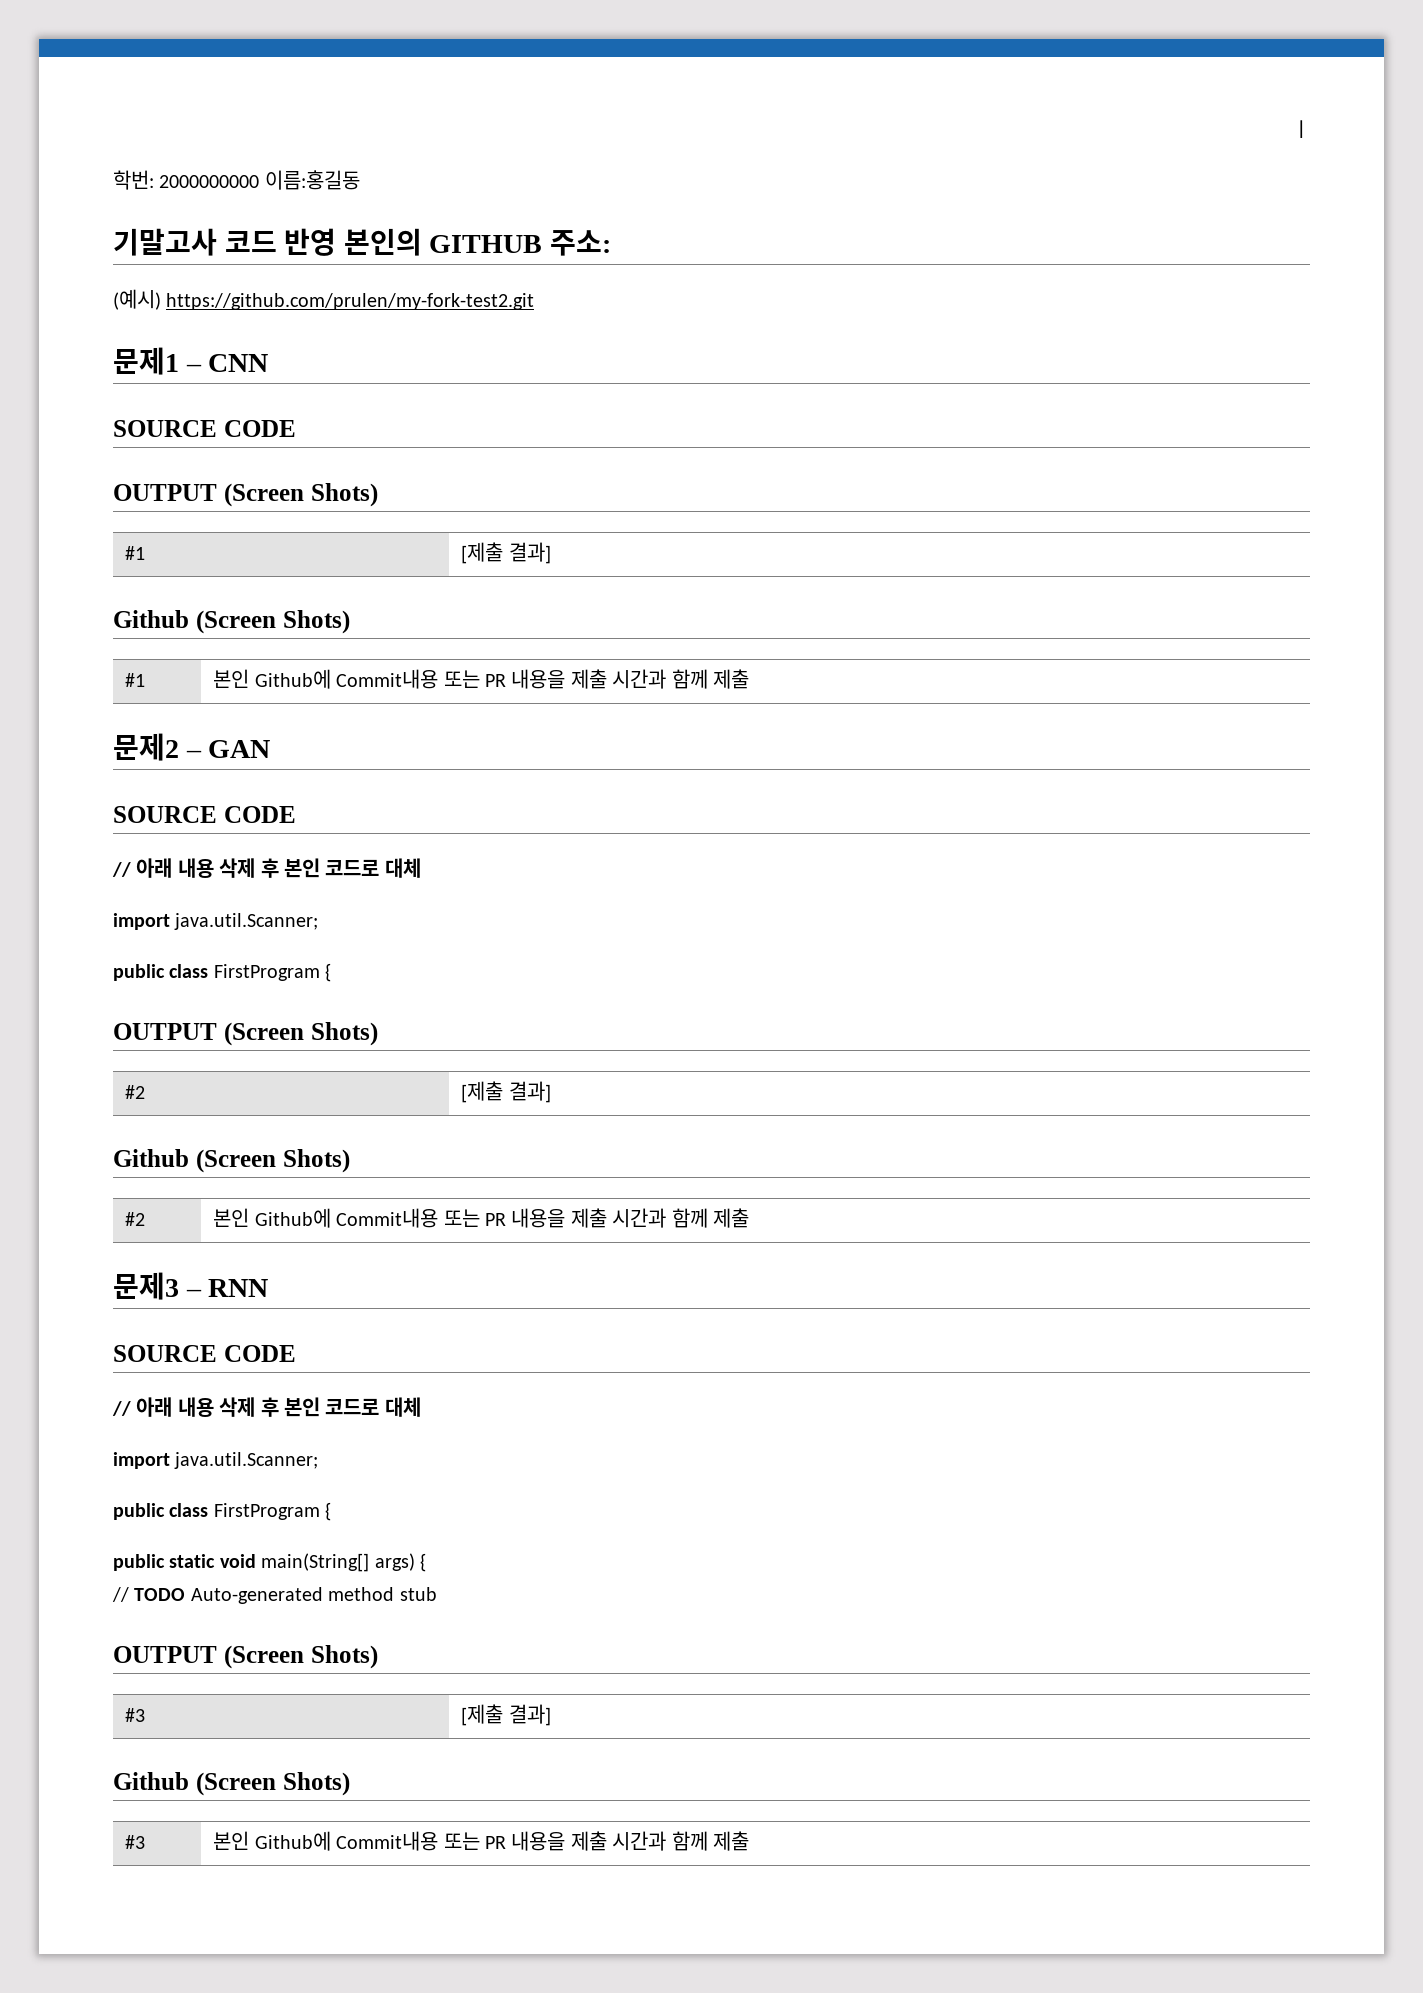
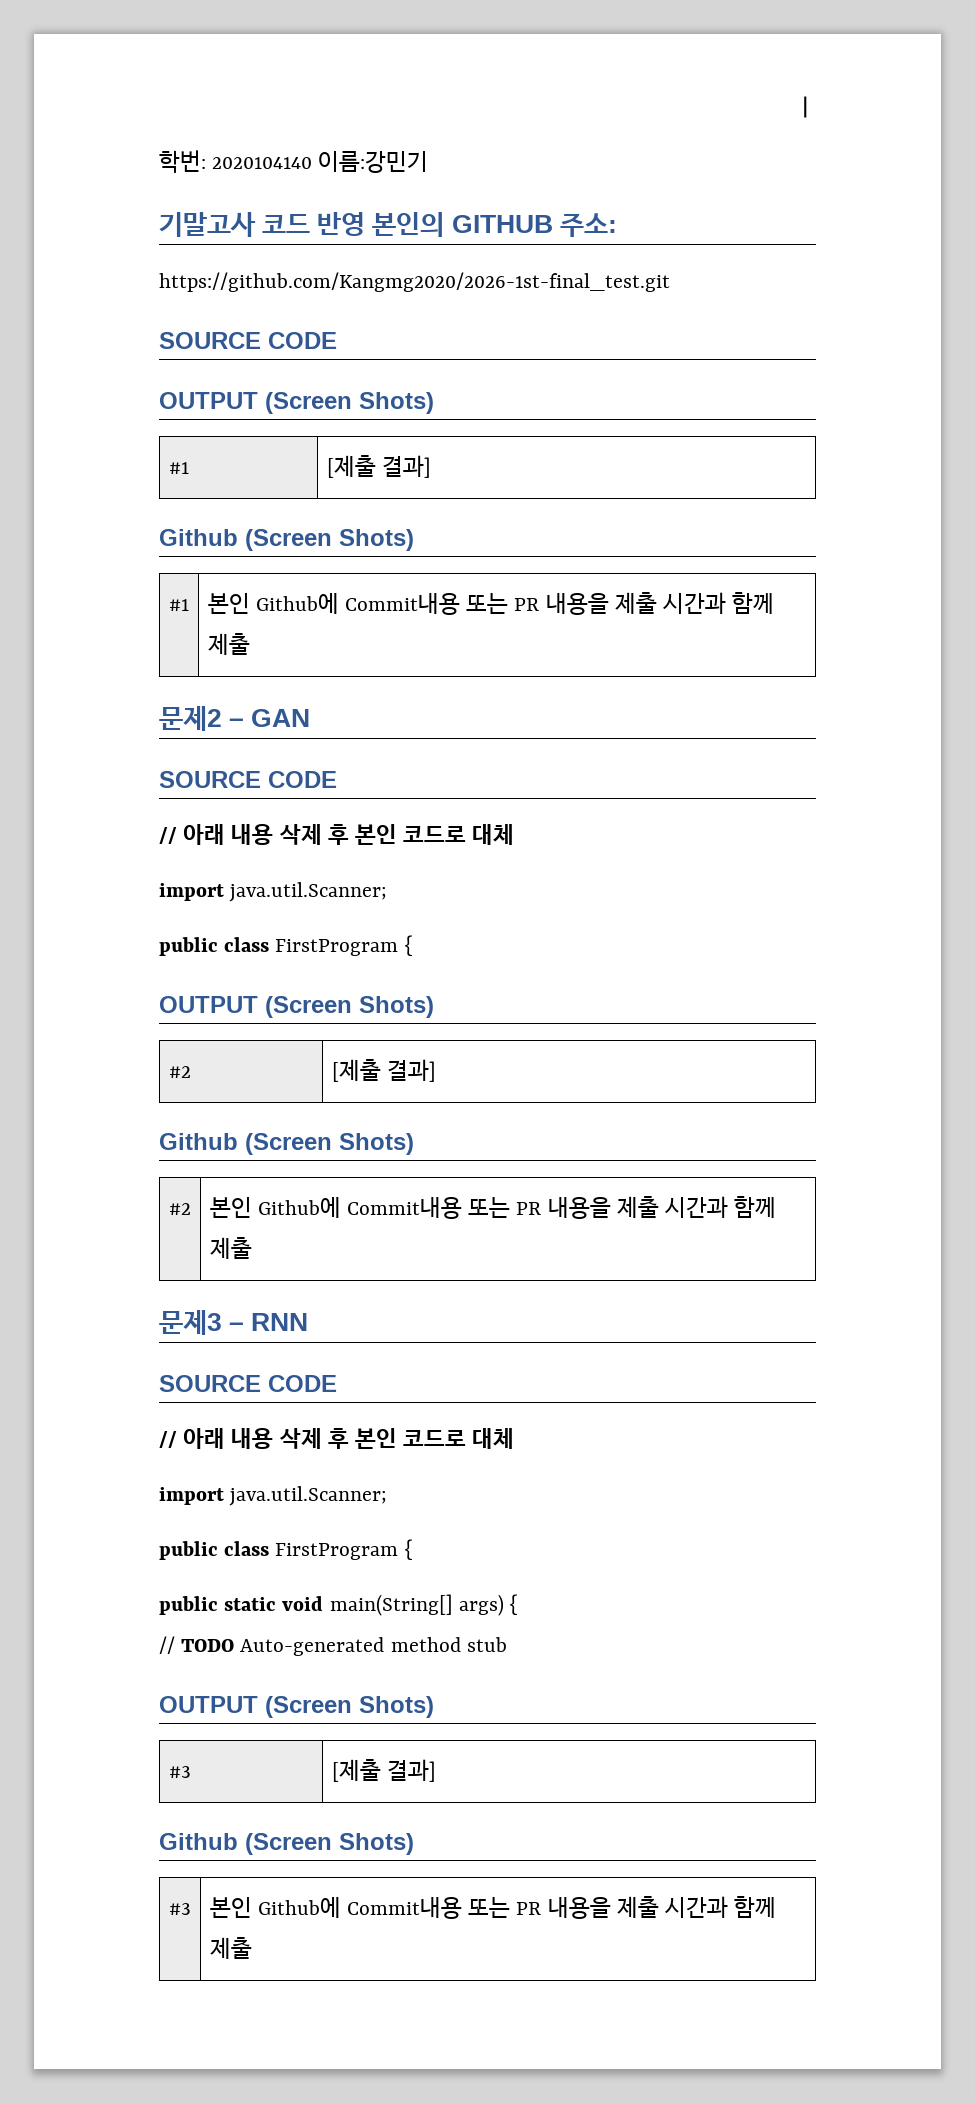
- 학번: 2000000000 이름:홍길동
+ 학번: 2020104140 이름:강민기
- (예시) https://github.com/prulen/my-fork-test2.git
- 문제1 – CNN
+ https://github.com/Kangmg2020/2026-1st-final_test.git

